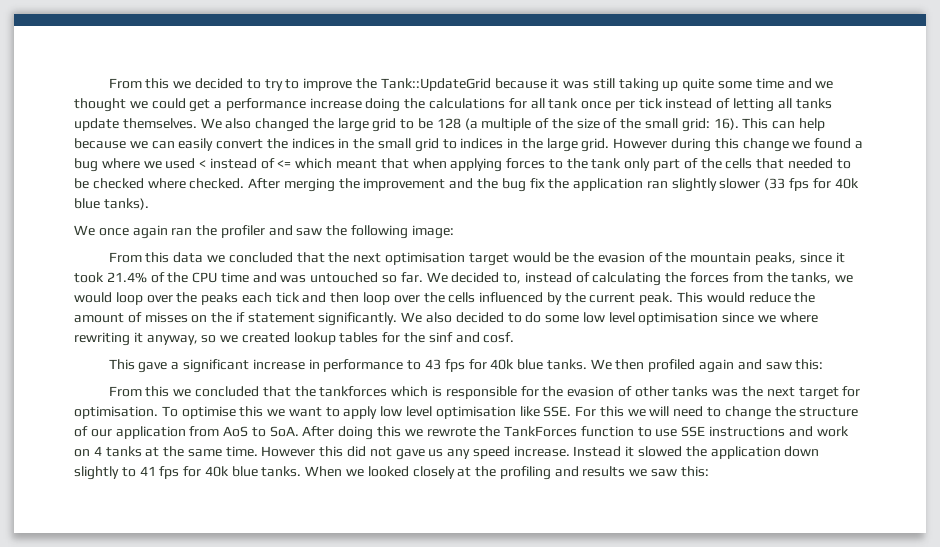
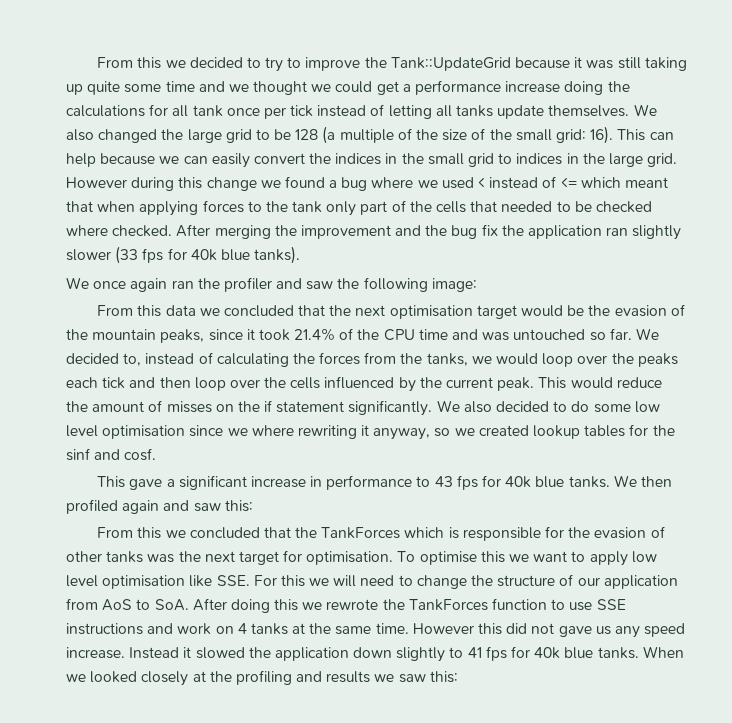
- From this we concluded that the tankforces which is responsible for the evasion of other tanks was the next target for optimisation.
+ From this we concluded that the TankForces which is responsible for the evasion of other tanks was the next target for optimisation.

